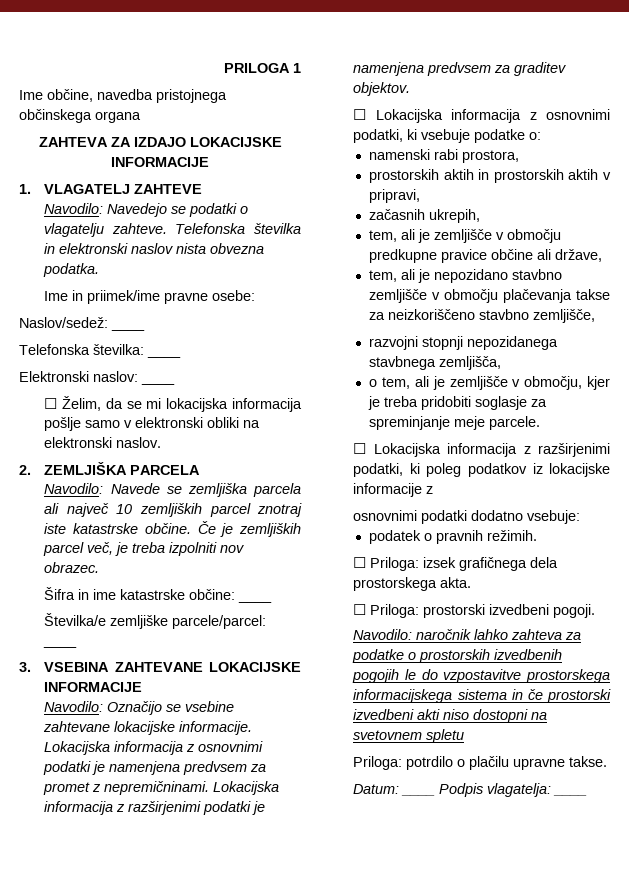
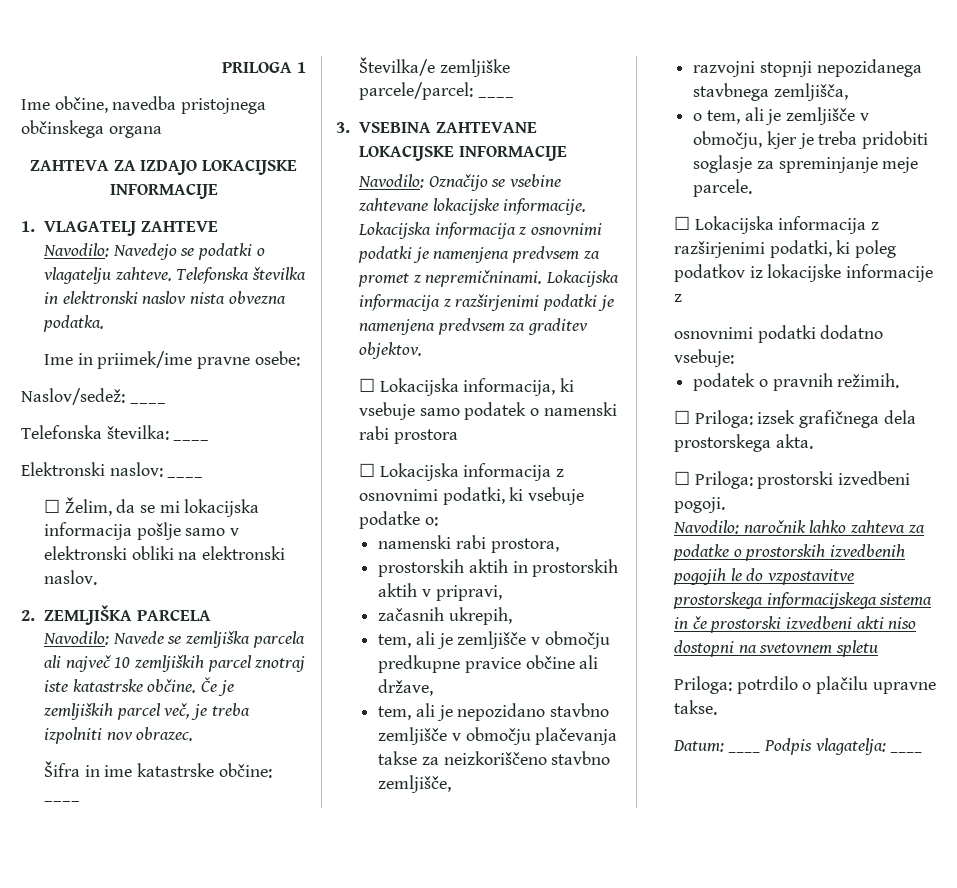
+ ☐ Lokacijska informacija, ki vsebuje samo podatek o namenski rabi prostora

